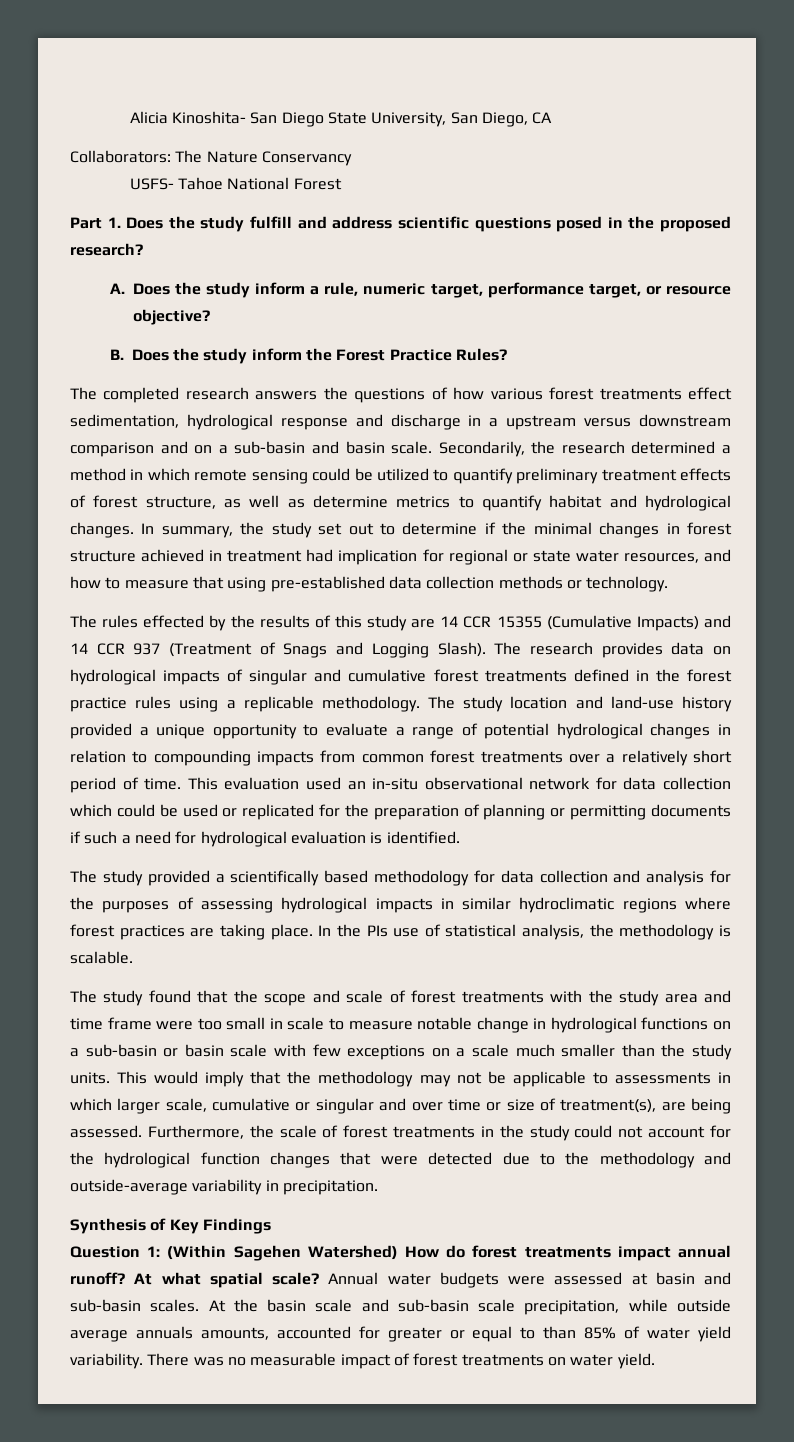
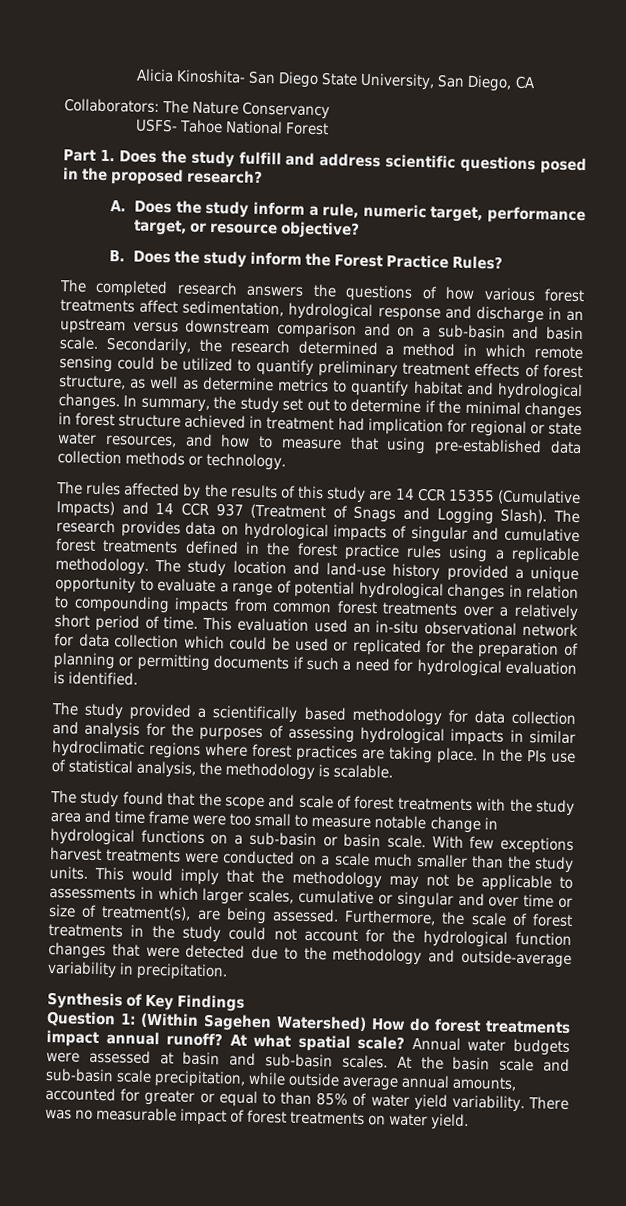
- The completed research answers the questions of how various forest treatments effect sedimentation, hydrological response and discharge in a upstream versus downstream comparison and on a sub-basin and basin scale.
+ The completed research answers the questions of how various forest treatments affect sedimentation, hydrological response and discharge in an upstream versus downstream comparison and on a sub-basin and basin scale.
- The rules effected by the results of this study are 14 CCR 15355 (Cumulative Impacts) and 14 CCR 937 (Treatment of Snags and Logging Slash).
+ The rules affected by the results of this study are 14 CCR 15355 (Cumulative Impacts) and 14 CCR 937 (Treatment of Snags and Logging Slash).
- The study found that the scope and scale of forest treatments with the study area and time frame were too small in scale to measure notable change in hydrological functions on a sub-basin or basin scale with few exceptions on a scale much smaller than the study units.
+ The study found that the scope and scale of forest treatments with the study area and time frame were too small to measure notable change in hydrological functions on a sub-basin or basin scale. With few exceptions harvest treatments were conducted on a scale much smaller than the study units.
- This would imply that the methodology may not be applicable to assessments in which larger scale, cumulative or singular and over time or size of treatment(s), are being assessed.
+ This would imply that the methodology may not be applicable to assessments in which larger scales, cumulative or singular and over time or size of treatment(s), are being assessed.
- At the basin scale and sub-basin scale precipitation, while outside average annuals amounts, accounted for greater or equal to than 85% of water yield variability.
+ At the basin scale and sub-basin scale precipitation, while outside average annual amounts, accounted for greater or equal to than 85% of water yield variability.

